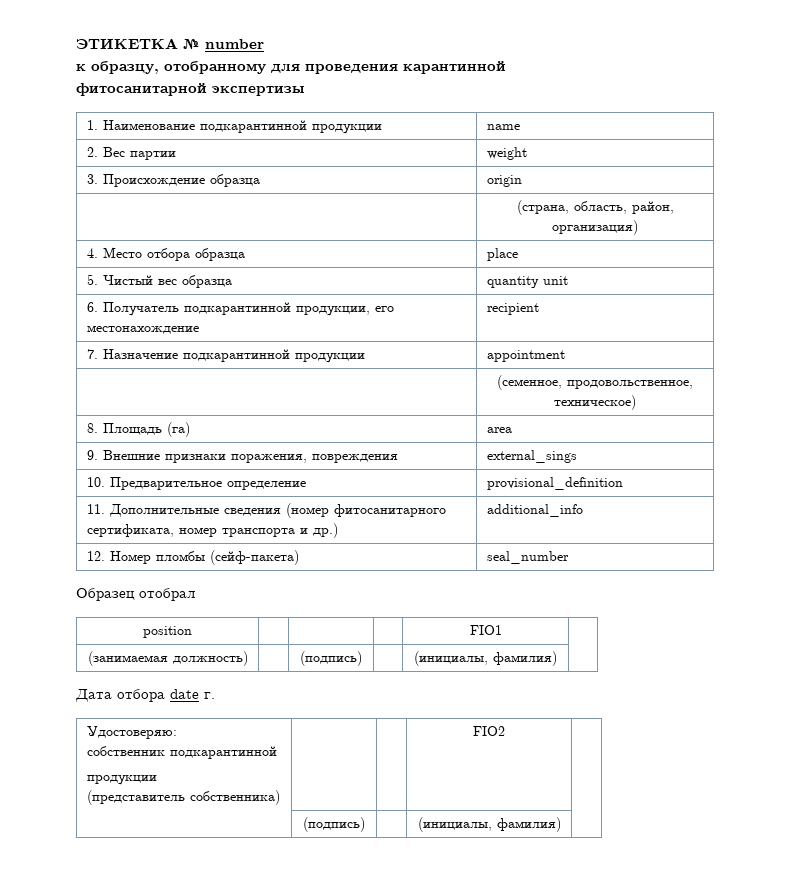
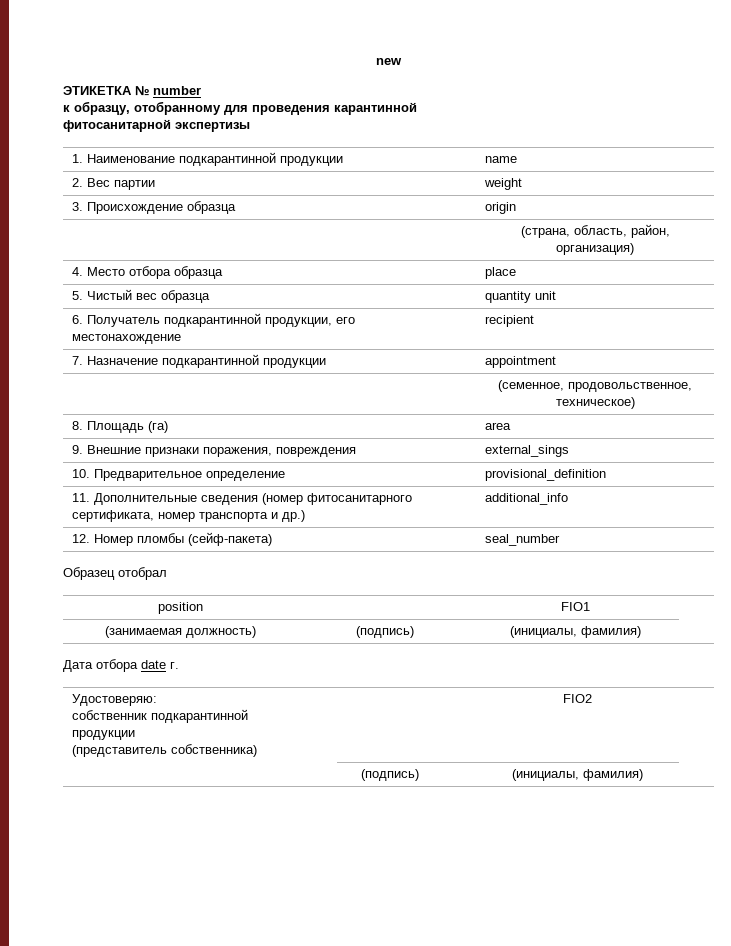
+ new

